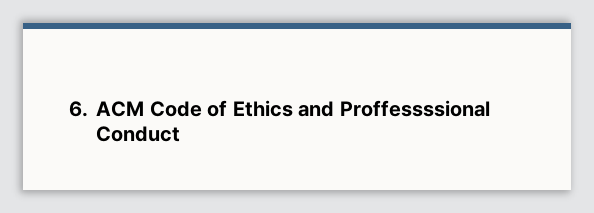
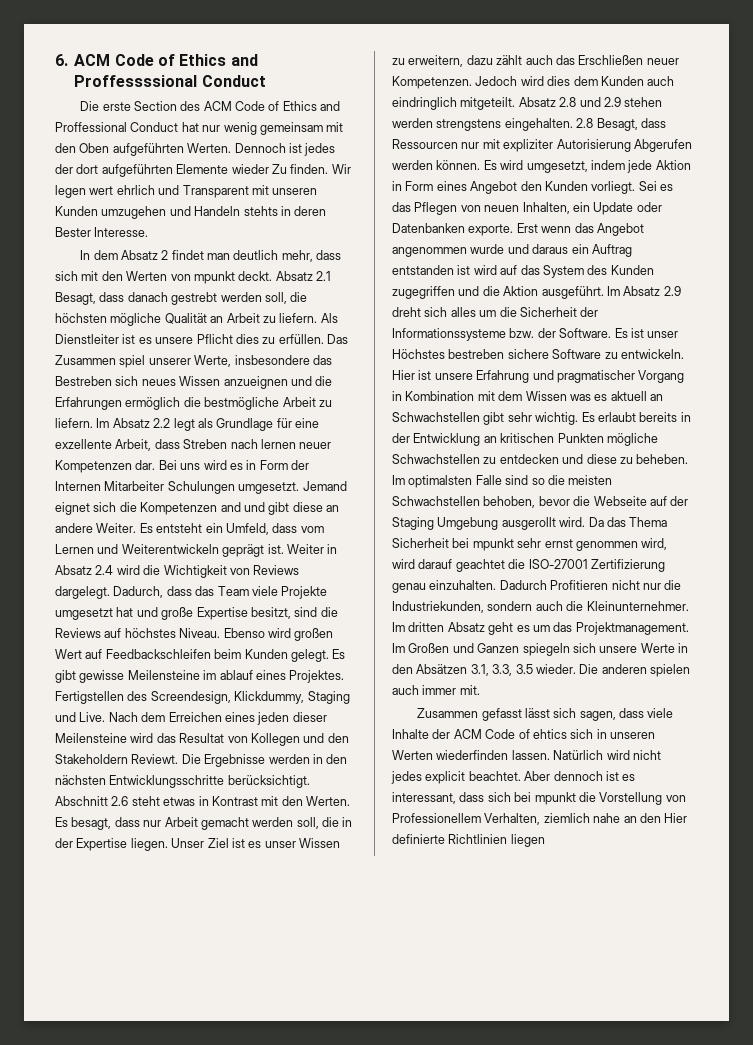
+ Die erste Section des ACM Code of Ethics and Proffessional Conduct hat nur wenig gemeinsam mit den Oben aufgeführten Werten. Dennoch ist jedes der dort aufgeführten Elemente wieder Zu finden. Wir legen wert ehrlich und Transparent mit unseren Kunden umzugehen und Handeln stehts in deren Bester Interesse.
+ In dem Absatz 2 findet man deutlich mehr, dass sich mit den Werten von mpunkt deckt. Absatz 2.1 Besagt, dass danach gestrebt werden soll, die höchsten mögliche Qualität an Arbeit zu liefern. Als Dienstleiter ist es unsere Pflicht dies zu erfüllen. Das Zusammen spiel unserer Werte, insbesondere das Bestreben sich neues Wissen anzueignen und die Erfahrungen ermöglich die bestmögliche Arbeit zu liefern. Im Absatz 2.2 legt als Grundlage für eine exzellente Arbeit, dass Streben nach lernen neuer Kompetenzen dar. Bei uns wird es in Form der Internen Mitarbeiter Schulungen umgesetzt. Jemand eignet sich die Kompetenzen and und gibt diese an andere Weiter. Es entsteht ein Umfeld, dass vom Lernen und Weiterentwickeln geprägt ist. Weiter in Absatz 2.4 wird die Wichtigkeit von Reviews dargelegt. Dadurch, dass das Team viele Projekte umgesetzt hat und große Expertise besitzt, sind die Reviews auf höchstes Niveau. Ebenso wird großen Wert auf Feedbackschleifen beim Kunden gelegt. Es gibt gewisse Meilensteine im ablauf eines Projektes. Fertigstellen des Screendesign, Klickdummy, Staging und Live. Nach dem Erreichen eines jeden dieser Meilensteine wird das Resultat von Kollegen und den Stakeholdern Reviewt. Die Ergebnisse werden in den nächsten Entwicklungsschritte berücksichtigt. Abschnitt 2.6 steht etwas in Kontrast mit den Werten. Es besagt, dass nur Arbeit gemacht werden soll, die in der Expertise liegen. Unser Ziel ist es unser Wissen zu erweitern, dazu zählt auch das Erschließen neuer Kompetenzen. Jedoch wird dies dem Kunden auch eindringlich mitgeteilt. Absatz 2.8 und 2.9 stehen werden strengstens eingehalten. 2.8 Besagt, dass Ressourcen nur mit expliziter Autorisierung Abgerufen werden können. Es wird umgesetzt, indem jede Aktion in Form eines Angebot den Kunden vorliegt. Sei es das Pflegen von neuen Inhalten, ein Update oder Datenbanken exporte. Erst wenn das Angebot angenommen wurde und daraus ein Auftrag entstanden ist wird auf das System des Kunden zugegriffen und die Aktion ausgeführt. Im Absatz 2.9 dreht sich alles um die Sicherheit der Informationssysteme bzw. der Software. Es ist unser Höchstes bestreben sichere Software zu entwickeln. Hier ist unsere Erfahrung und pragmatischer Vorgang in Kombination mit dem Wissen was es aktuell an Schwachstellen gibt sehr wichtig. Es erlaubt bereits in der Entwicklung an kritischen Punkten mögliche Schwachstellen zu entdecken und diese zu beheben. Im optimalsten Falle sind so die meisten Schwachstellen behoben, bevor die Webseite auf der Staging Umgebung ausgerollt wird. Da das Thema Sicherheit bei mpunkt sehr ernst genommen wird, wird darauf geachtet die ISO-27001 Zertifizierung genau einzuhalten. Dadurch Profitieren nicht nur die Industriekunden, sondern auch die Kleinunternehmer. Im dritten Absatz geht es um das Projektmanagement. Im Großen und Ganzen spiegeln sich unsere Werte in den Absätzen 3.1, 3.3, 3.5 wieder. Die anderen spielen auch immer mit.
+ Zusammen gefasst lässt sich sagen, dass viele Inhalte der ACM Code of ehtics sich in unseren Werten wiederfinden lassen. Natürlich wird nicht jedes explicit beachtet. Aber dennoch ist es interessant, dass sich bei mpunkt die Vorstellung von Professionellem Verhalten, ziemlich nahe an den Hier definierte Richtlinien liegen

